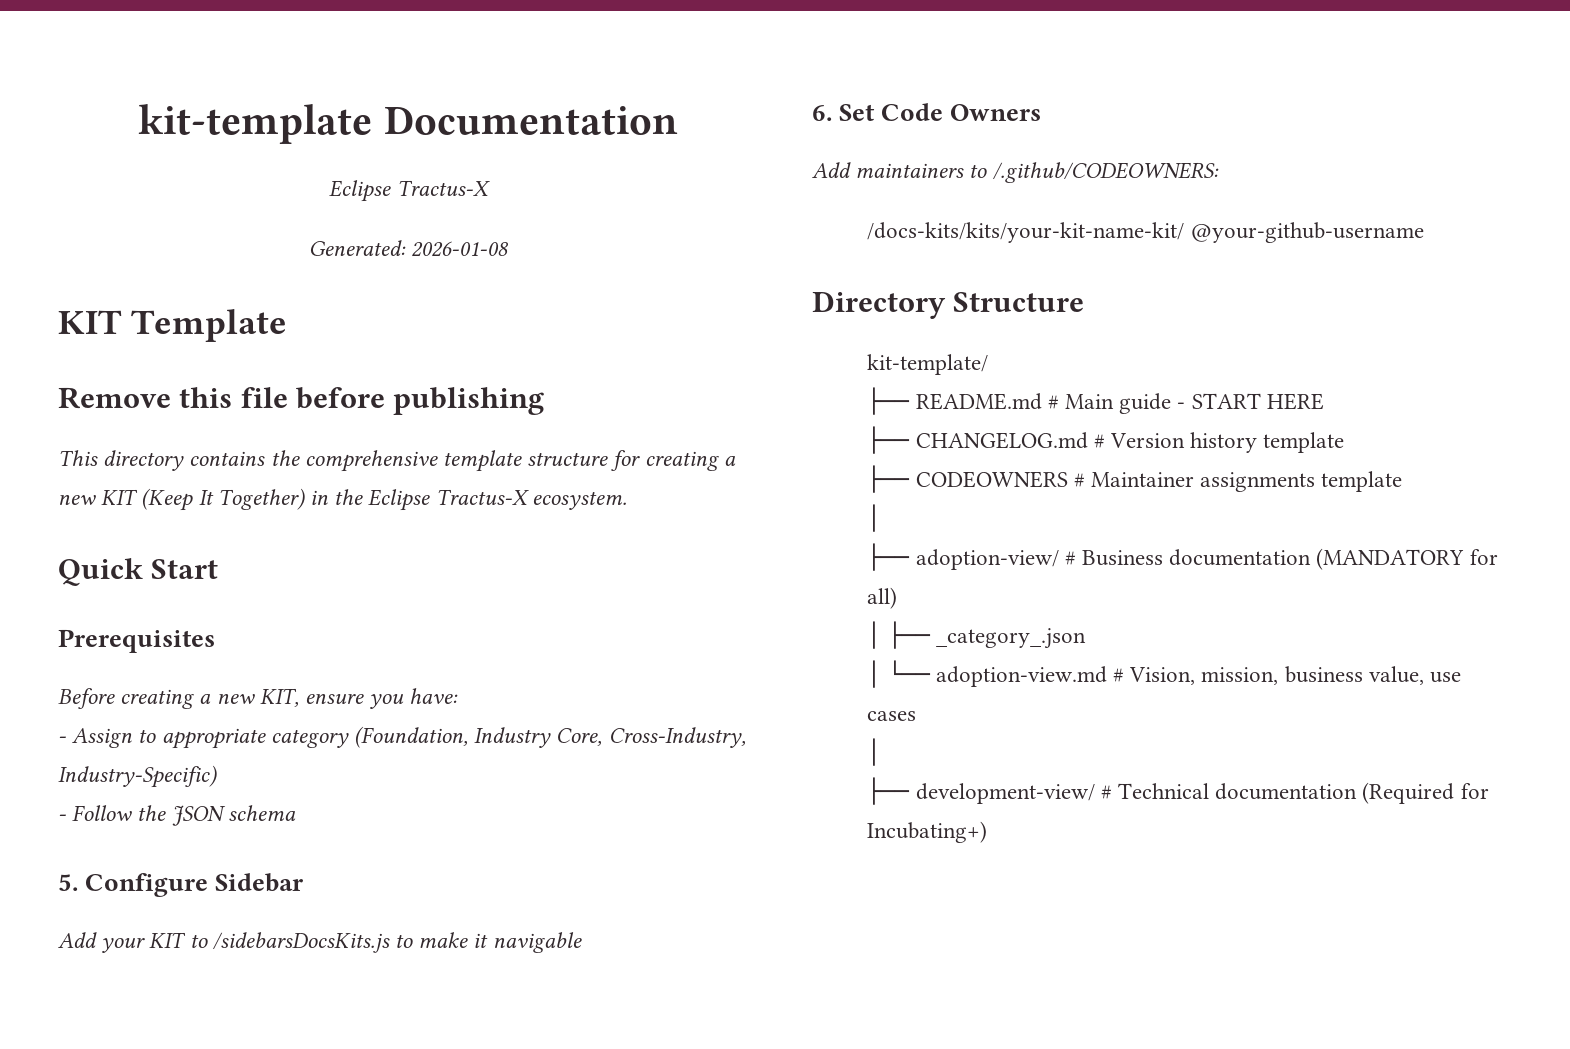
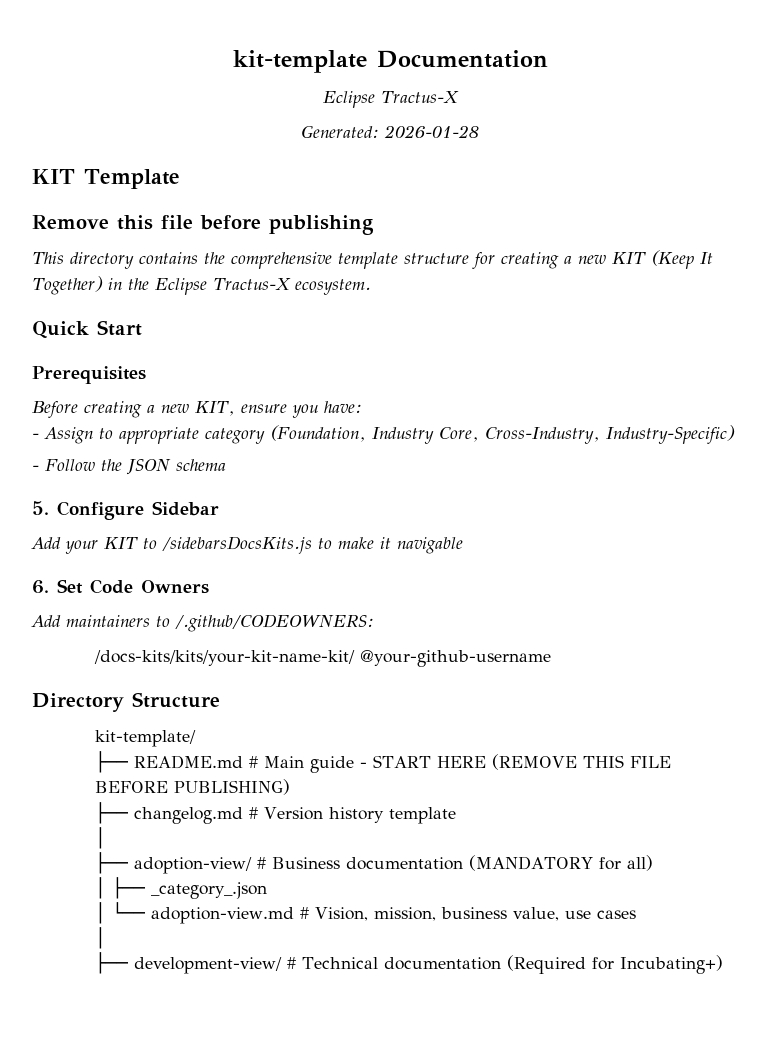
- Generated: 2026-01-08
+ Generated: 2026-01-28
- ├── README.md # Main guide - START HERE
- ├── CHANGELOG.md # Version history template
+ ├── README.md # Main guide - START HERE (REMOVE THIS FILE BEFORE PUBLISHING)
+ ├── changelog.md # Version history template
- ├── CODEOWNERS # Maintainer assignments template

